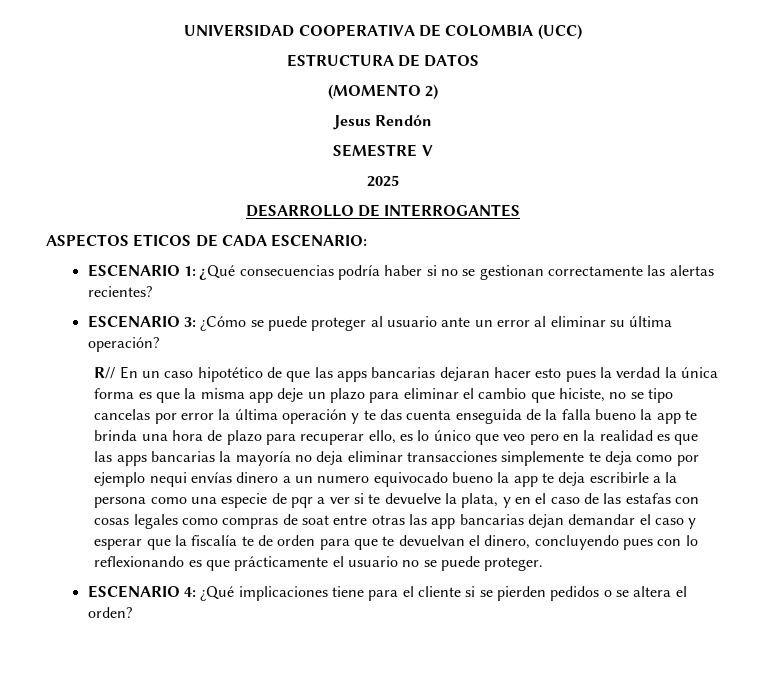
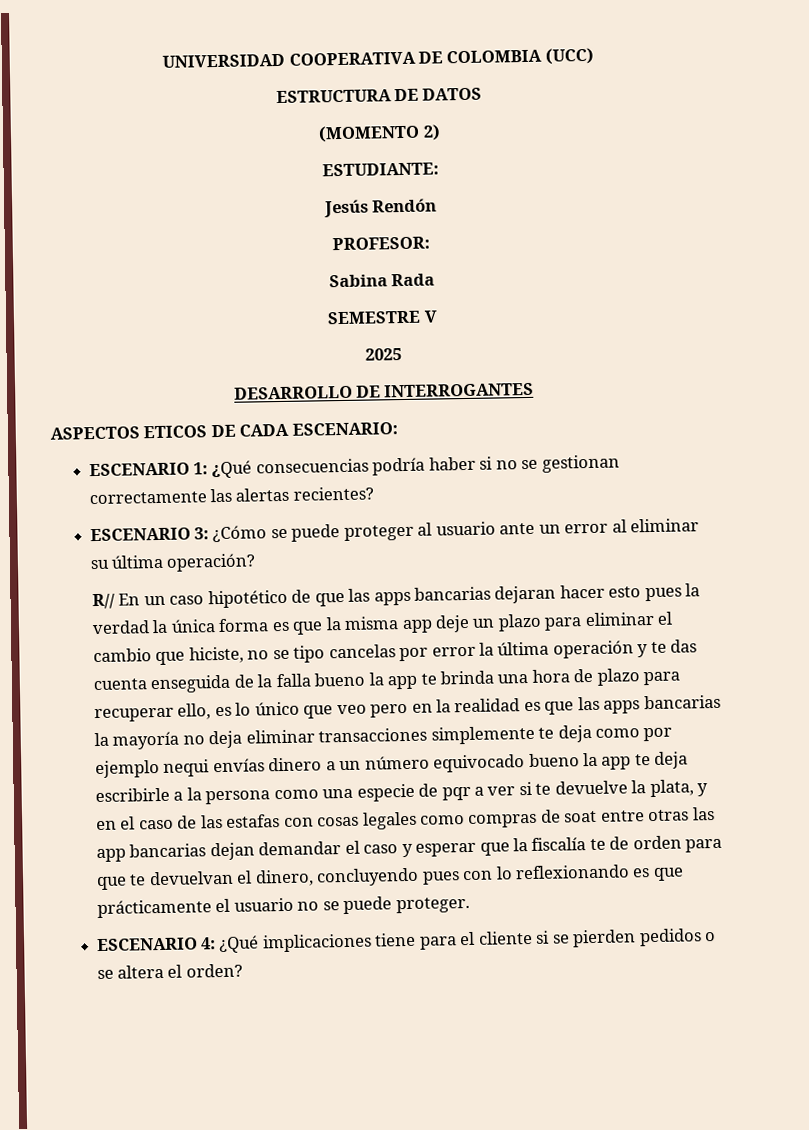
- Jesus Rendón
+ ESTUDIANTE:
+ Jesús Rendón
+ PROFESOR:
+ Sabina Rada
- R// En un caso hipotético de que las apps bancarias dejaran hacer esto pues la verdad la única forma es que la misma app deje un plazo para eliminar el cambio que hiciste, no se tipo cancelas por error la última operación y te das cuenta enseguida de la falla bueno la app te brinda una hora de plazo para recuperar ello, es lo único que veo pero en la realidad es que las apps bancarias la mayoría no deja eliminar transacciones simplemente te deja como por ejemplo nequi envías dinero a un numero equivocado bueno la app te deja escribirle a la persona como una especie de pqr a ver si te devuelve la plata, y en el caso de las estafas con cosas legales como compras de soat entre otras las app bancarias dejan demandar el caso y esperar que la fiscalía te de orden para que te devuelvan el dinero, concluyendo pues con lo reflexionando es que prácticamente el usuario no se puede proteger.
+ R// En un caso hipotético de que las apps bancarias dejaran hacer esto pues la verdad la única forma es que la misma app deje un plazo para eliminar el cambio que hiciste, no se tipo cancelas por error la última operación y te das cuenta enseguida de la falla bueno la app te brinda una hora de plazo para recuperar ello, es lo único que veo pero en la realidad es que las apps bancarias la mayoría no deja eliminar transacciones simplemente te deja como por ejemplo nequi envías dinero a un número equivocado bueno la app te deja escribirle a la persona como una especie de pqr a ver si te devuelve la plata, y en el caso de las estafas con cosas legales como compras de soat entre otras las app bancarias dejan demandar el caso y esperar que la fiscalía te de orden para que te devuelvan el dinero, concluyendo pues con lo reflexionando es que prácticamente el usuario no se puede proteger.

